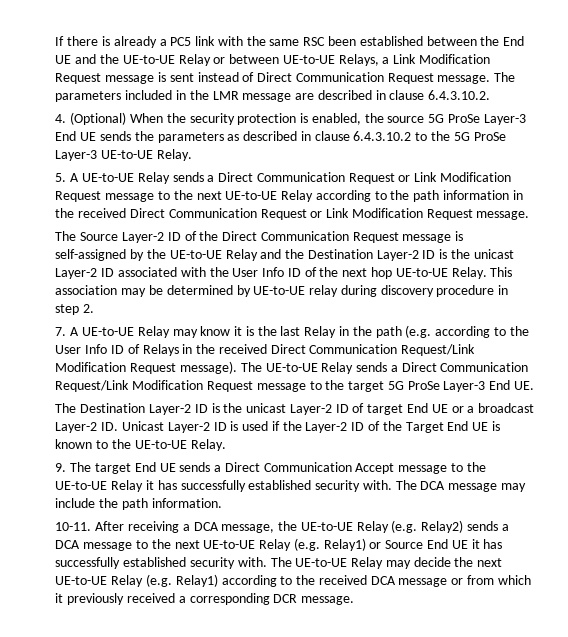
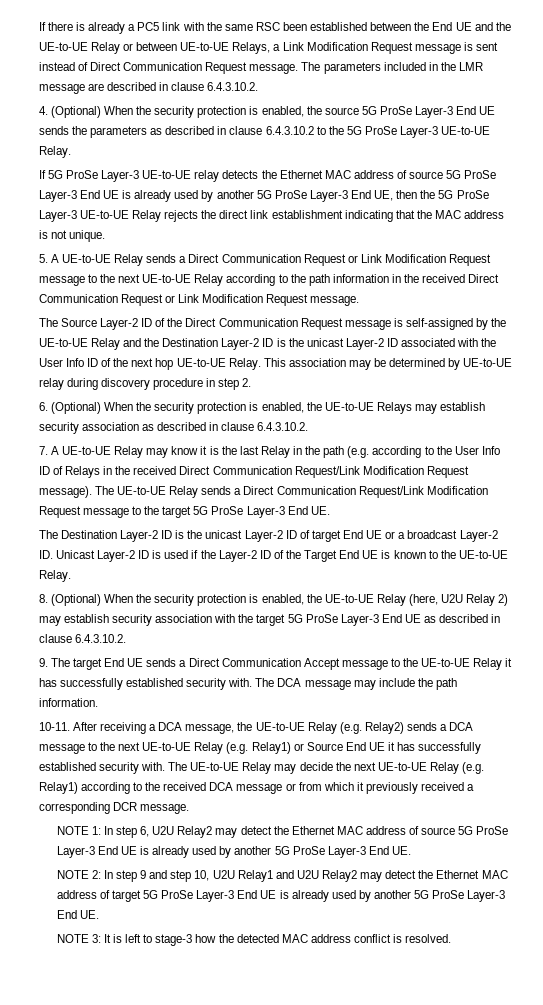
+ If 5G ProSe Layer-3 UE-to-UE relay detects the Ethernet MAC address of source 5G ProSe Layer-3 End UE is already used by another 5G ProSe Layer-3 End UE, then the 5G ProSe Layer-3 UE-to-UE Relay rejects the direct link establishment indicating that the MAC address is not unique.
+ 6. (Optional) When the security protection is enabled, the UE-to-UE Relays may establish security association as described in clause 6.4.3.10.2.
+ 8. (Optional) When the security protection is enabled, the UE-to-UE Relay (here, U2U Relay 2) may establish security association with the target 5G ProSe Layer-3 End UE as described in clause 6.4.3.10.2.
+ NOTE 1: In step 6, U2U Relay2 may detect the Ethernet MAC address of source 5G ProSe Layer-3 End UE is already used by another 5G ProSe Layer-3 End UE.
+ NOTE 2: In step 9 and step 10, U2U Relay1 and U2U Relay2 may detect the Ethernet MAC address of target 5G ProSe Layer-3 End UE is already used by another 5G ProSe Layer-3 End UE.
+ NOTE 3: It is left to stage-3 how the detected MAC address conflict is resolved.

